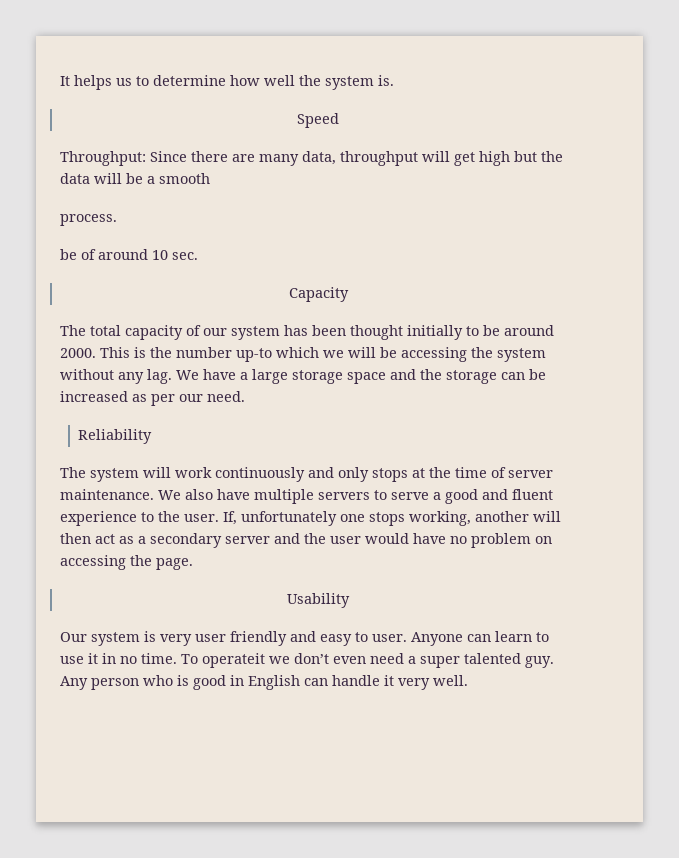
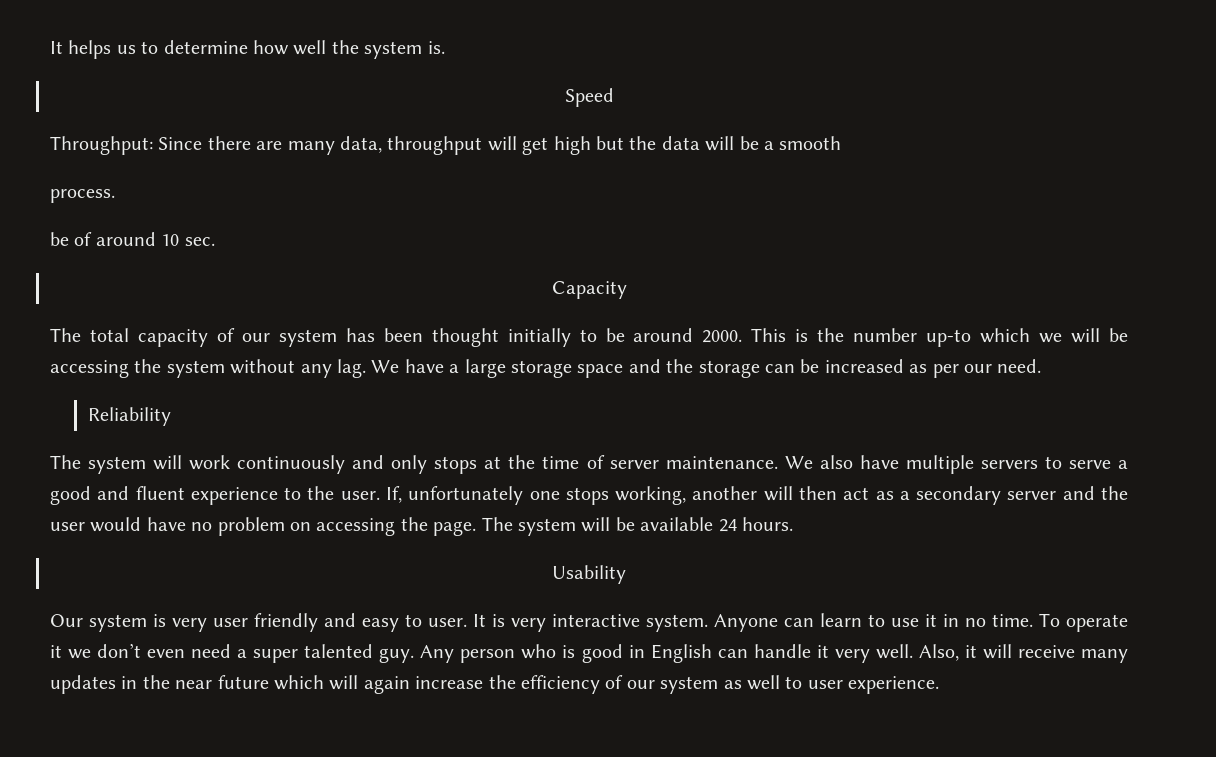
+ The system will be available 24 hours.
+ It is very interactive system.
- To operateit we don’t even need a super talented guy.
+ To operate it we don’t even need a super talented guy.
+ Also, it will receive many updates in the near future which will again increase the efficiency of our system as well to user experience.

